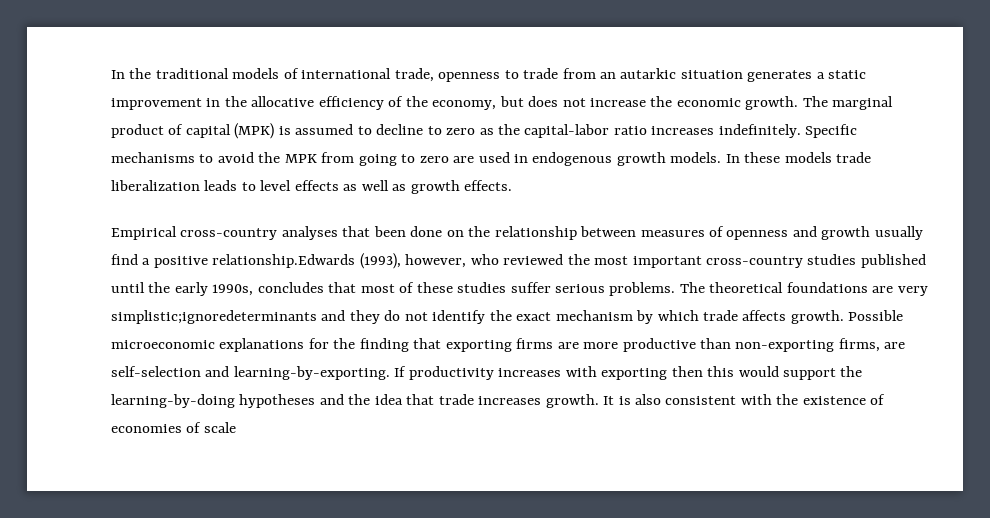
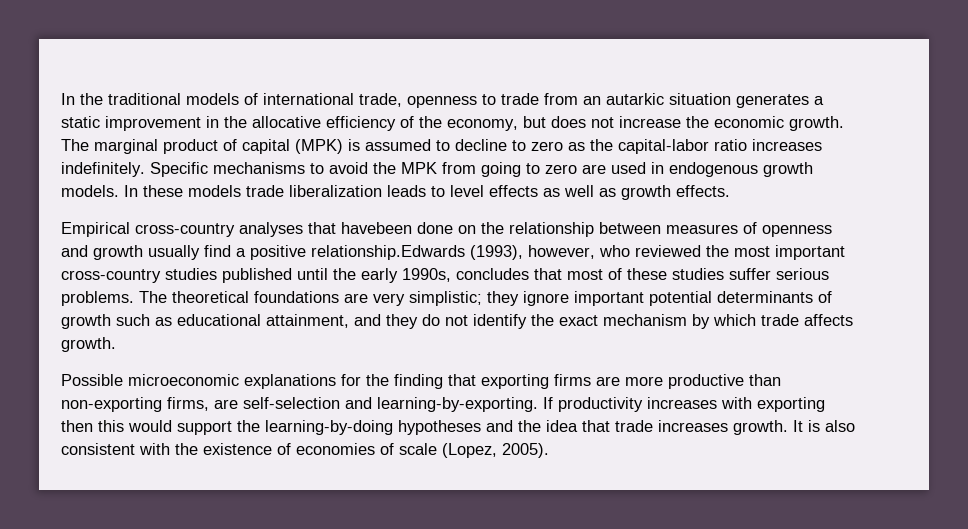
- Empirical cross-country analyses that been done on the relationship between measures of openness and growth usually find a positive relationship.Edwards (1993), however, who reviewed the most important cross-country studies published until the early 1990s, concludes that most of these studies suffer serious problems.
+ Empirical cross-country analyses that havebeen done on the relationship between measures of openness and growth usually find a positive relationship.Edwards (1993), however, who reviewed the most important cross-country studies published until the early 1990s, concludes that most of these studies suffer serious problems.
- The theoretical foundations are very simplistic;ignoredeterminants and they do not identify the exact mechanism by which trade affects growth. Possible microeconomic explanations for the finding that exporting firms are more productive than non-exporting firms, are self-selection and learning-by-exporting.
+ The theoretical foundations are very simplistic; they ignore important potential determinants of growth such as educational attainment, and they do not identify the exact mechanism by which trade affects growth.
+ Possible microeconomic explanations for the finding that exporting firms are more productive than non-exporting firms, are self-selection and learning-by-exporting.
- It is also consistent with the existence of economies of scale
+ It is also consistent with the existence of economies of scale (Lopez, 2005).

